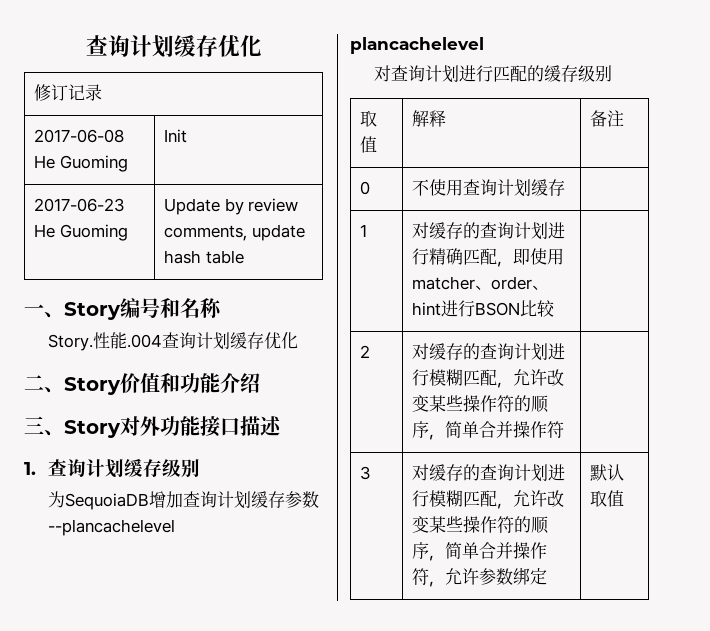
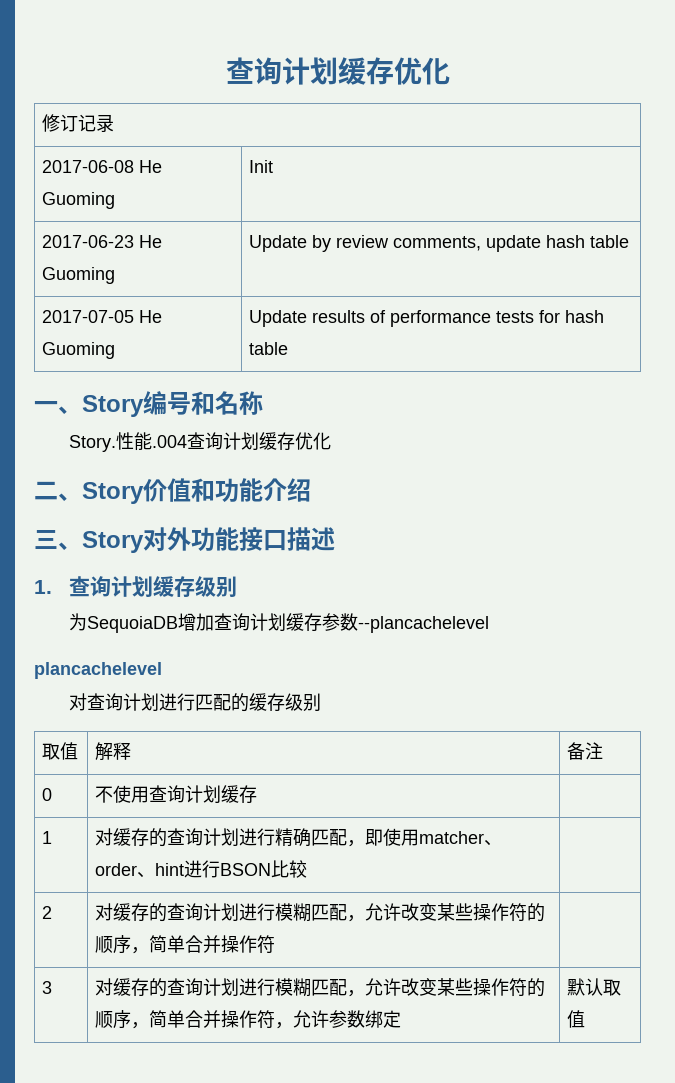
+ 2017-07-05 He Guoming | Update results of performance tests for hash table

